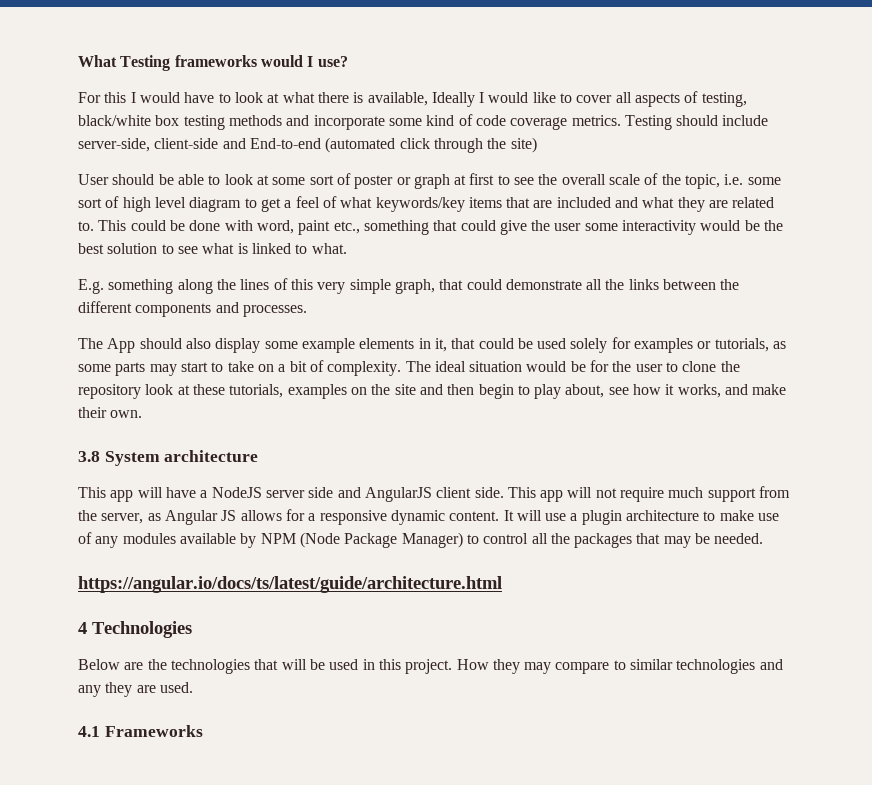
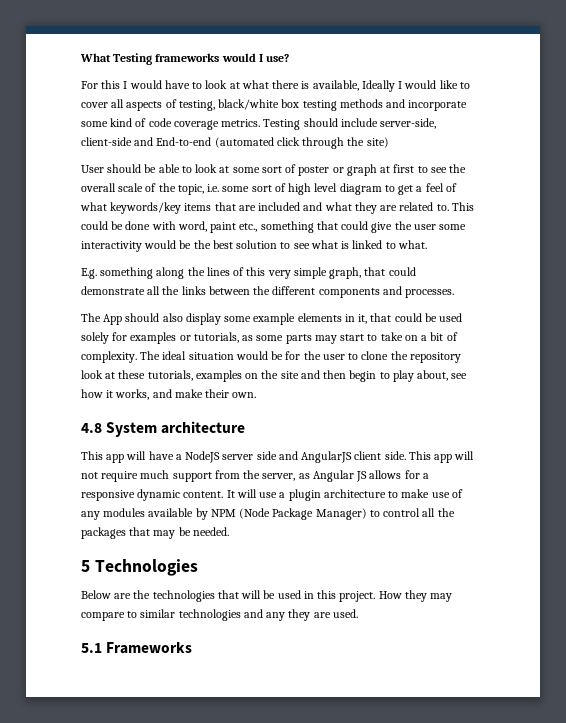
- 3.8 System architecture
+ 4.8 System architecture
- https://angular.io/docs/ts/latest/guide/architecture.html
- 4 Technologies
+ 5 Technologies
- 4.1 Frameworks
+ 5.1 Frameworks

